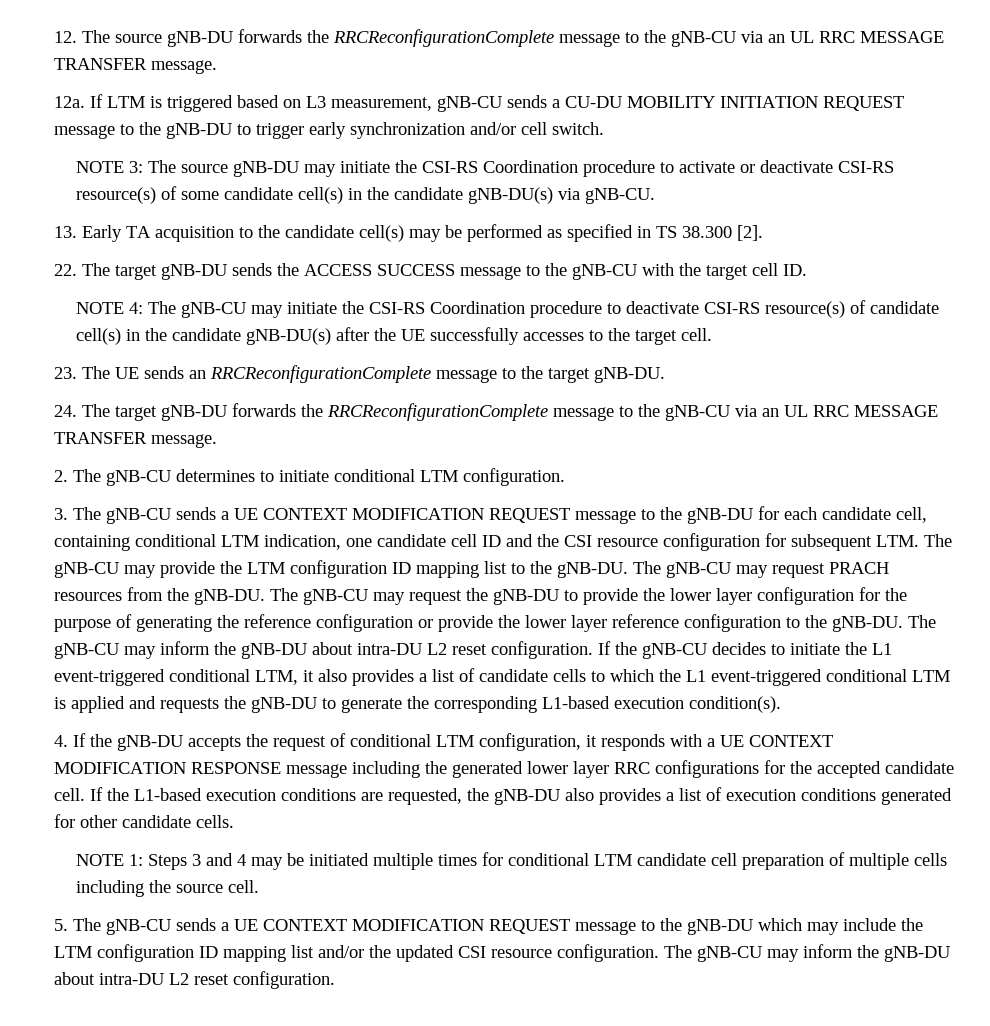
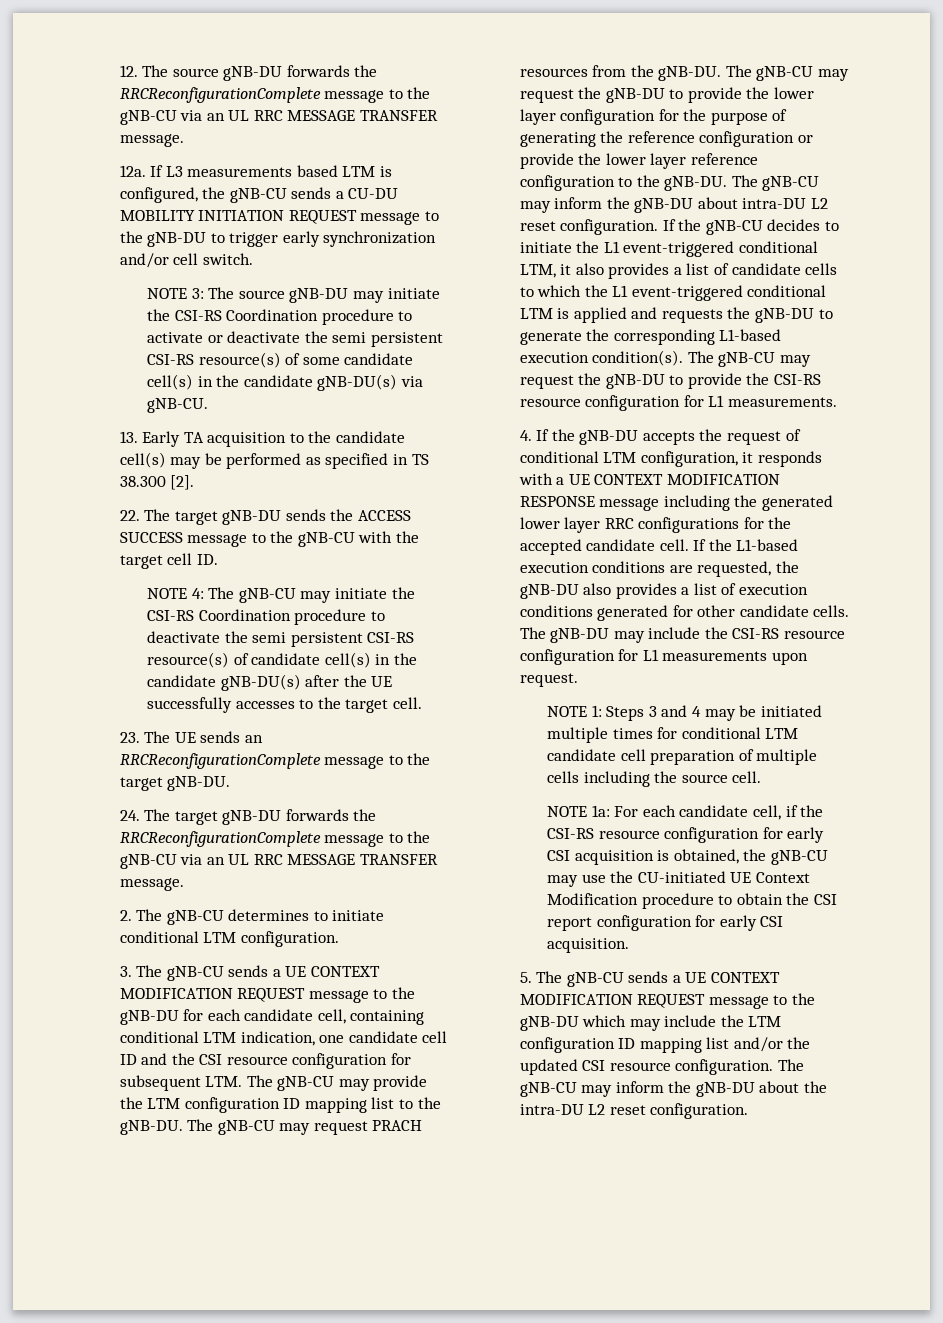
- If LTM is triggered based on L3 measurement, gNB-CU sends a CU-DU MOBILITY INITIATION REQUEST message to the gNB-DU to trigger early synchronization and/or cell switch.
+ If L3 measurements based LTM is configured, the gNB-CU sends a CU-DU MOBILITY INITIATION REQUEST message to the gNB-DU to trigger early synchronization and/or cell switch.
- NOTE 3: The source gNB-DU may initiate the CSI-RS Coordination procedure to activate or deactivate CSI-RS resource(s) of some candidate cell(s) in the candidate gNB-DU(s) via gNB-CU.
+ NOTE 3: The source gNB-DU may initiate the CSI-RS Coordination procedure to activate or deactivate the semi persistent CSI-RS resource(s) of some candidate cell(s) in the candidate gNB-DU(s) via gNB-CU.
- NOTE 4: The gNB-CU may initiate the CSI-RS Coordination procedure to deactivate CSI-RS resource(s) of candidate cell(s) in the candidate gNB-DU(s) after the UE successfully accesses to the target cell.
+ NOTE 4: The gNB-CU may initiate the CSI-RS Coordination procedure to deactivate the semi persistent CSI-RS resource(s) of candidate cell(s) in the candidate gNB-DU(s) after the UE successfully accesses to the target cell.
+ The gNB-CU may request the gNB-DU to provide the CSI-RS resource configuration for L1 measurements.
+ The gNB-DU may include the CSI-RS resource configuration for L1 measurements upon request.
+ NOTE 1a: For each candidate cell, if the CSI-RS resource configuration for early CSI acquisition is obtained, the gNB-CU may use the CU-initiated UE Context Modification procedure to obtain the CSI report configuration for early CSI acquisition.
- 5. The gNB-CU sends a UE CONTEXT MODIFICATION REQUEST message to the gNB-DU which may include the LTM configuration ID mapping list and/or the updated CSI resource configuration. The gNB-CU may inform the gNB-DU about intra-DU L2 reset configuration.
+ 5. The gNB-CU sends a UE CONTEXT MODIFICATION REQUEST message to the gNB-DU which may include the LTM configuration ID mapping list and/or the updated CSI resource configuration. The gNB-CU may inform the gNB-DU about the intra-DU L2 reset configuration.

